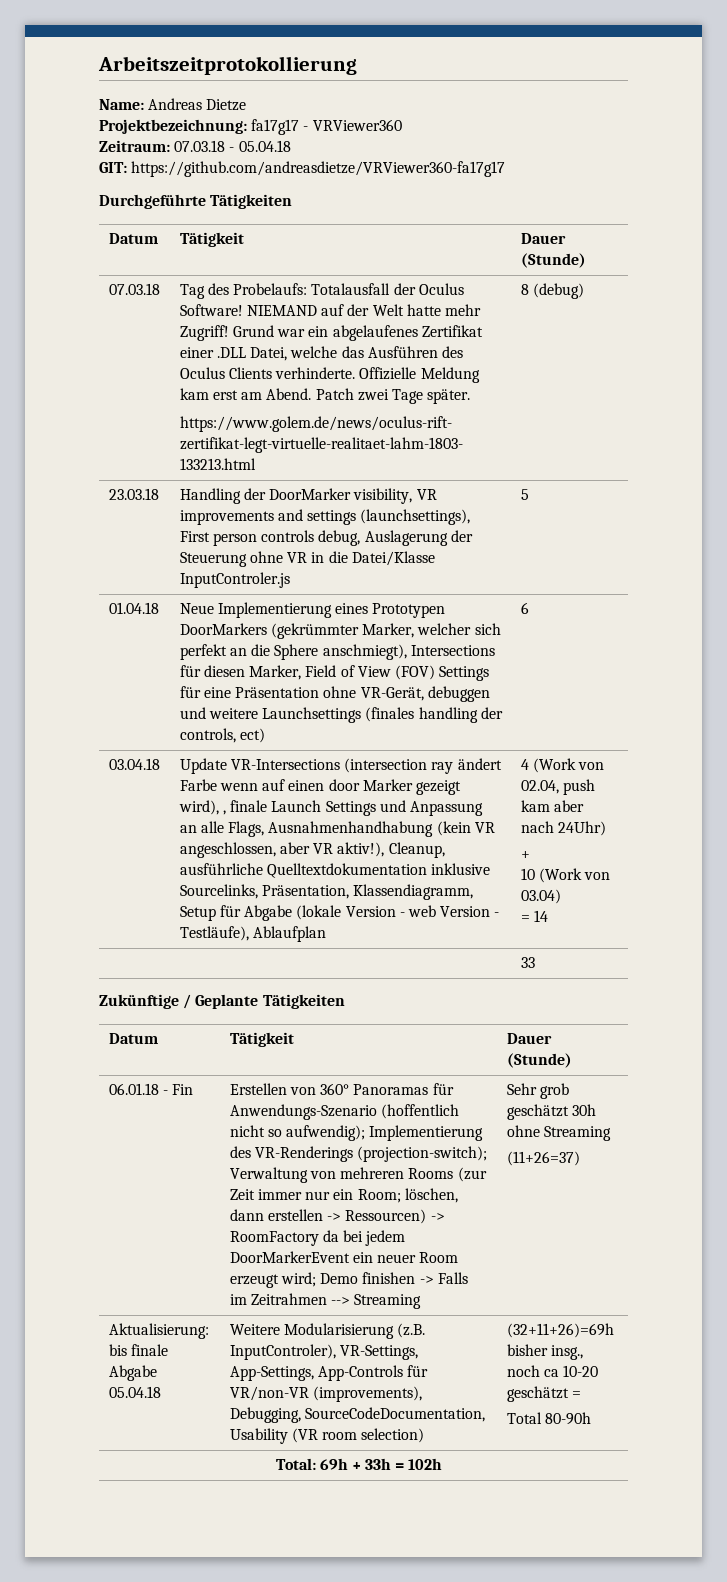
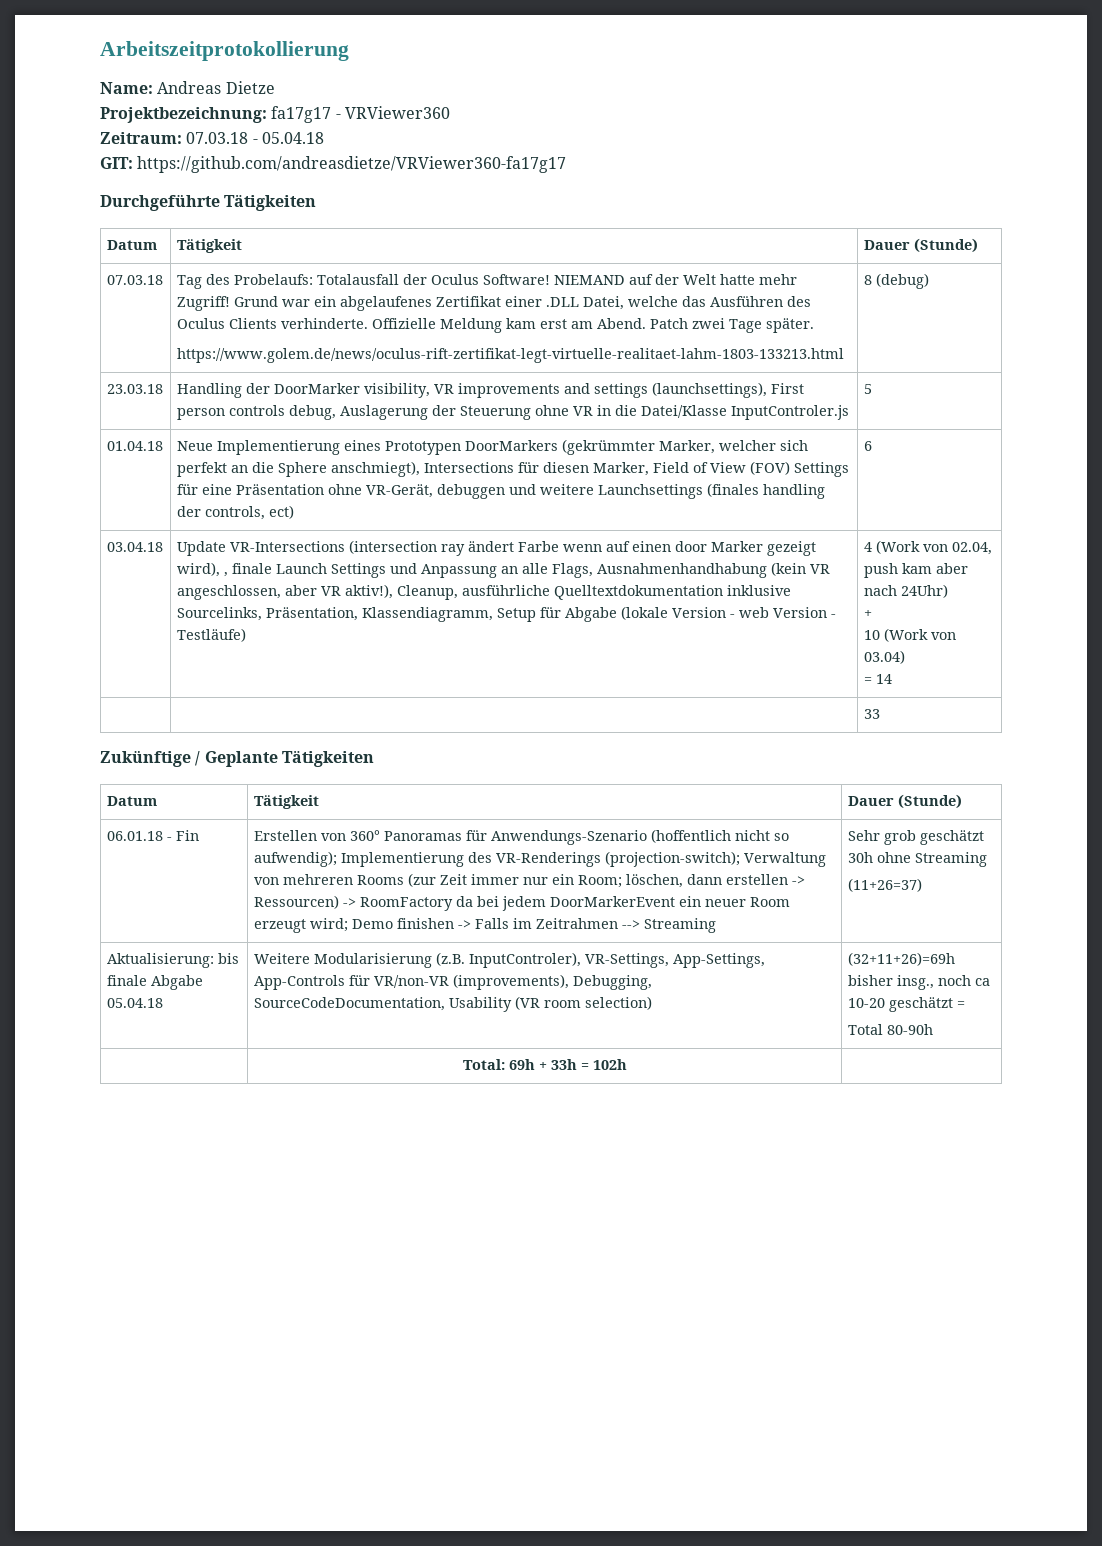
- Update VR-Intersections (intersection ray ändert Farbe wenn auf einen door Marker gezeigt wird), , finale Launch Settings und Anpassung an alle Flags, Ausnahmenhandhabung (kein VR angeschlossen, aber VR aktiv!), Cleanup, ausführliche Quelltextdokumentation inklusive Sourcelinks, Präsentation, Klassendiagramm, Setup für Abgabe (lokale Version - web Version - Testläufe), Ablaufplan
+ Update VR-Intersections (intersection ray ändert Farbe wenn auf einen door Marker gezeigt wird), , finale Launch Settings und Anpassung an alle Flags, Ausnahmenhandhabung (kein VR angeschlossen, aber VR aktiv!), Cleanup, ausführliche Quelltextdokumentation inklusive Sourcelinks, Präsentation, Klassendiagramm, Setup für Abgabe (lokale Version - web Version - Testläufe)

